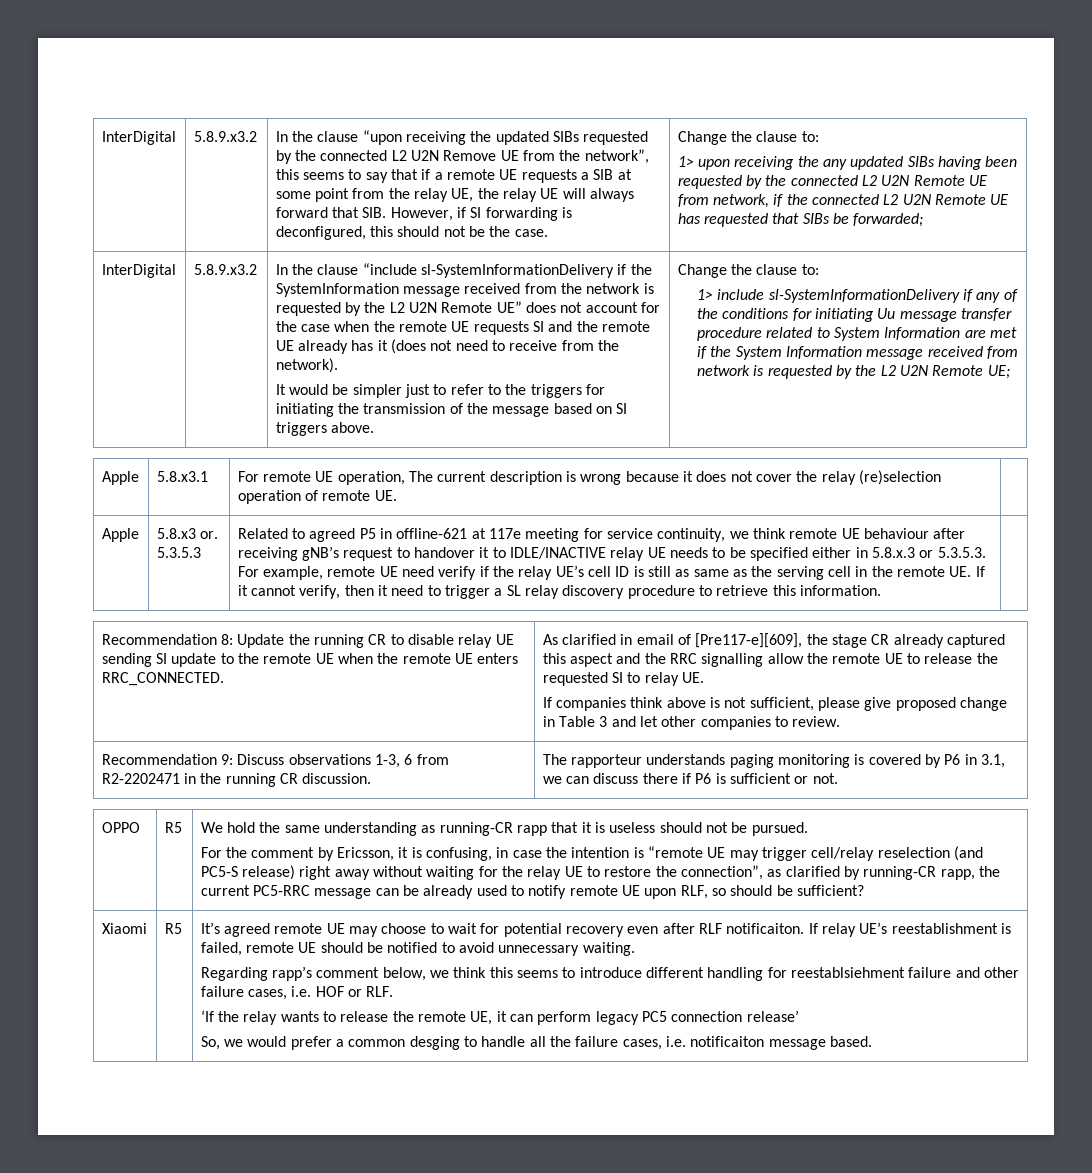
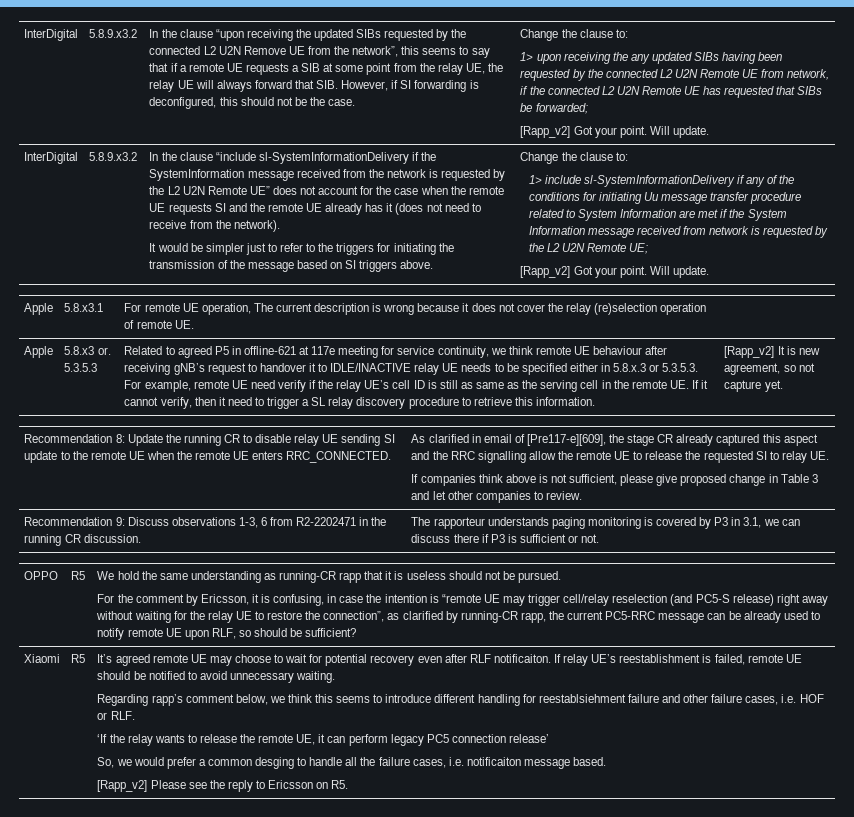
  1> upon receiving the any updated SIBs having been requested by the connected L2 U2N Remote UE from network, if the connected L2 U2N Remote UE has requested that SIBs be forwarded;
+ [Rapp_v2] Got your point. Will update.
  1> include sl-SystemInformationDelivery if any of the conditions for initiating Uu message transfer procedure related to System Information are met if the System Information message received from network is requested by the L2 U2N Remote UE;
+ [Rapp_v2] Got your point. Will update.
+ [Rapp_v2] It is new agreement, so not capture yet.
- Recommendation 9: Discuss observations 1-3, 6 from R2-2202471 in the running CR discussion. | The rapporteur understands paging monitoring is covered by P6 in 3.1, we can discuss there if P6 is sufficient or not.
+ Recommendation 9: Discuss observations 1-3, 6 from R2-2202471 in the running CR discussion. | The rapporteur understands paging monitoring is covered by P3 in 3.1, we can discuss there if P3 is sufficient or not.
+ [Rapp_v2] Please see the reply to Ericsson on R5.

